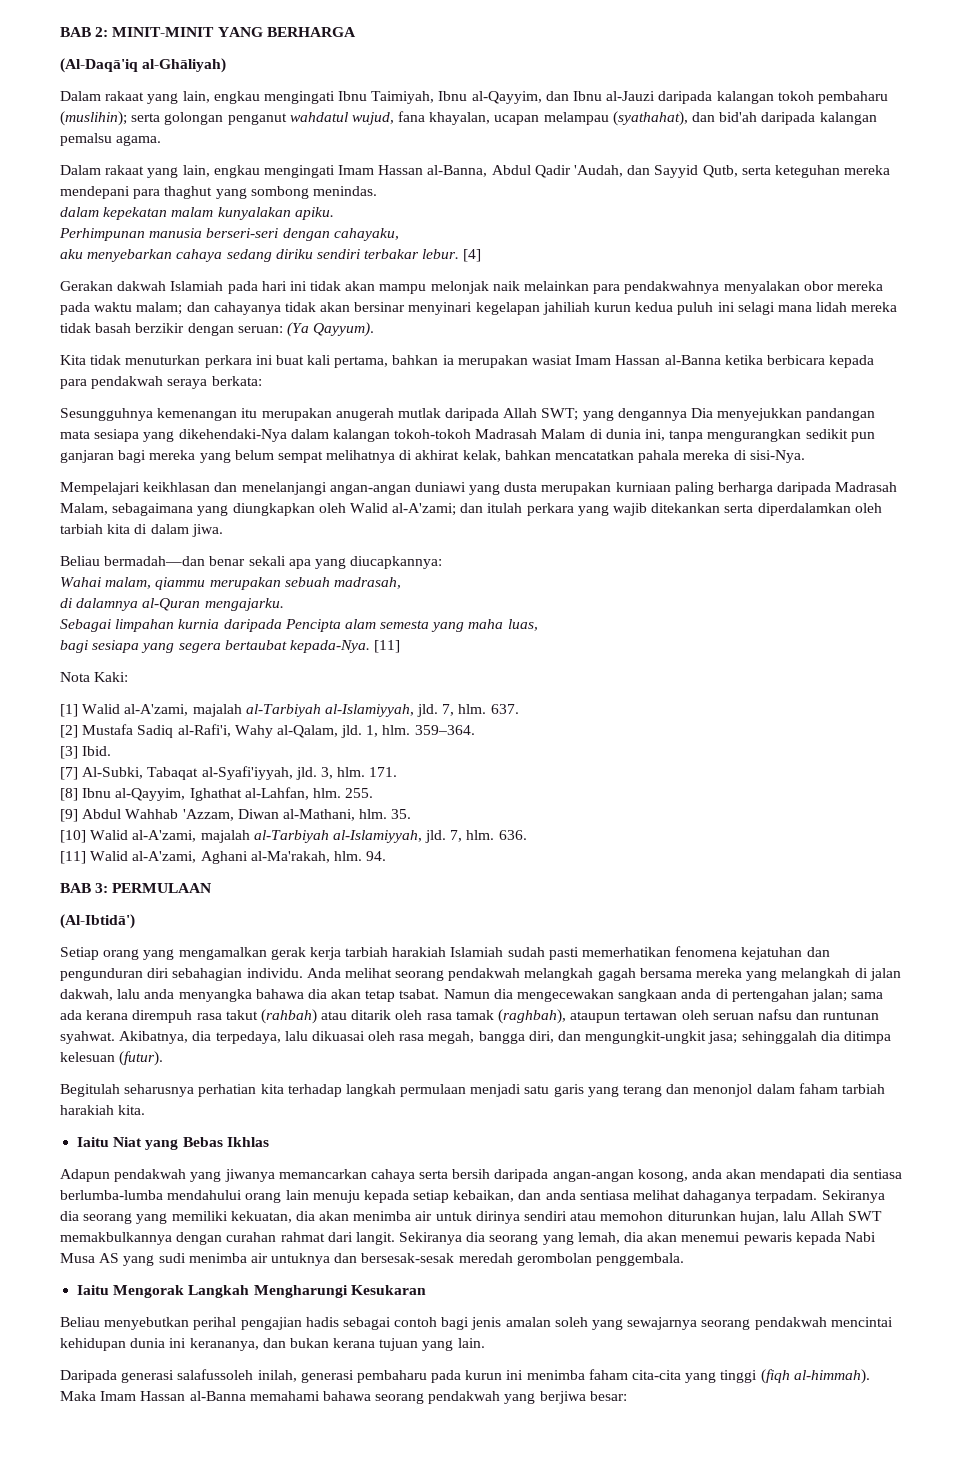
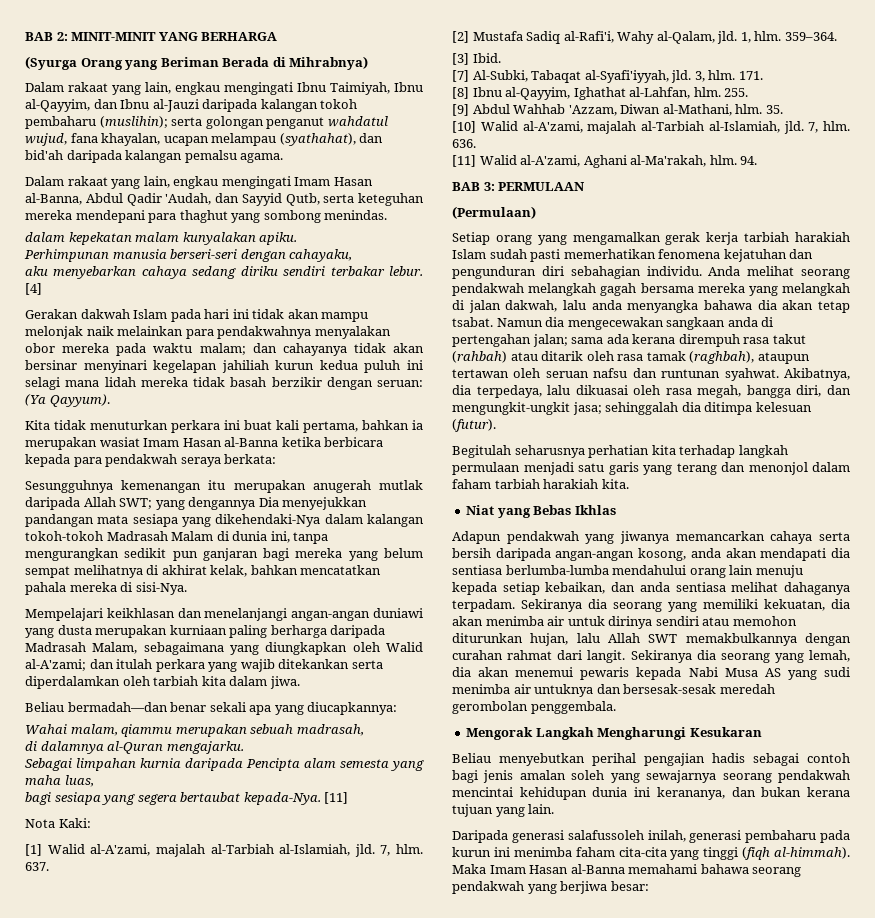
- (Al-Daqā'iq al-Ghāliyah)
+ (Syurga Orang yang Beriman Berada di Mihrabnya)
- Dalam rakaat yang lain, engkau mengingati Imam Hassan al-Banna, Abdul Qadir 'Audah, dan Sayyid Qutb, serta keteguhan mereka mendepani para thaghut yang sombong menindas.
+ Dalam rakaat yang lain, engkau mengingati Imam Hasan al-Banna, Abdul Qadir 'Audah, dan Sayyid Qutb, serta keteguhan mereka mendepani para thaghut yang sombong menindas.
- Gerakan dakwah Islamiah pada hari ini tidak akan mampu melonjak naik melainkan para pendakwahnya menyalakan obor mereka pada waktu malam; dan cahayanya tidak akan bersinar menyinari kegelapan jahiliah kurun kedua puluh ini selagi mana lidah mereka tidak basah berzikir dengan seruan: (Ya Qayyum).
+ Gerakan dakwah Islam pada hari ini tidak akan mampu melonjak naik melainkan para pendakwahnya menyalakan obor mereka pada waktu malam; dan cahayanya tidak akan bersinar menyinari kegelapan jahiliah kurun kedua puluh ini selagi mana lidah mereka tidak basah berzikir dengan seruan: (Ya Qayyum).
- Kita tidak menuturkan perkara ini buat kali pertama, bahkan ia merupakan wasiat Imam Hassan al-Banna ketika berbicara kepada para pendakwah seraya berkata:
+ Kita tidak menuturkan perkara ini buat kali pertama, bahkan ia merupakan wasiat Imam Hasan al-Banna ketika berbicara kepada para pendakwah seraya berkata:
- Mempelajari keikhlasan dan menelanjangi angan-angan duniawi yang dusta merupakan kurniaan paling berharga daripada Madrasah Malam, sebagaimana yang diungkapkan oleh Walid al-A'zami; dan itulah perkara yang wajib ditekankan serta diperdalamkan oleh tarbiah kita di dalam jiwa.
+ Mempelajari keikhlasan dan menelanjangi angan-angan duniawi yang dusta merupakan kurniaan paling berharga daripada Madrasah Malam, sebagaimana yang diungkapkan oleh Walid al-A'zami; dan itulah perkara yang wajib ditekankan serta diperdalamkan oleh tarbiah kita dalam jiwa.
- [1] Walid al-A'zami, majalah al-Tarbiyah al-Islamiyyah, jld.
+ [1] Walid al-A'zami, majalah al-Tarbiah al-Islamiah, jld.
- [10] Walid al-A'zami, majalah al-Tarbiyah al-Islamiyyah, jld.
+ [10] Walid al-A'zami, majalah al-Tarbiah al-Islamiah, jld.
- (Al-Ibtidā')
+ (Permulaan)
- Setiap orang yang mengamalkan gerak kerja tarbiah harakiah Islamiah sudah pasti memerhatikan fenomena kejatuhan dan pengunduran diri sebahagian individu.
+ Setiap orang yang mengamalkan gerak kerja tarbiah harakiah Islam sudah pasti memerhatikan fenomena kejatuhan dan pengunduran diri sebahagian individu.
- Iaitu Niat yang Bebas Ikhlas
+ Niat yang Bebas Ikhlas
- Iaitu Mengorak Langkah Mengharungi Kesukaran
+ Mengorak Langkah Mengharungi Kesukaran
- Maka Imam Hassan al-Banna memahami bahawa seorang pendakwah yang berjiwa besar:
+ Maka Imam Hasan al-Banna memahami bahawa seorang pendakwah yang berjiwa besar:

